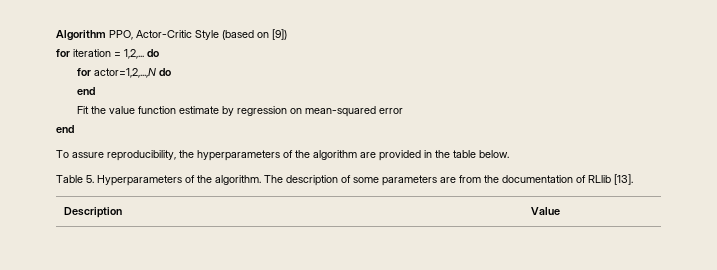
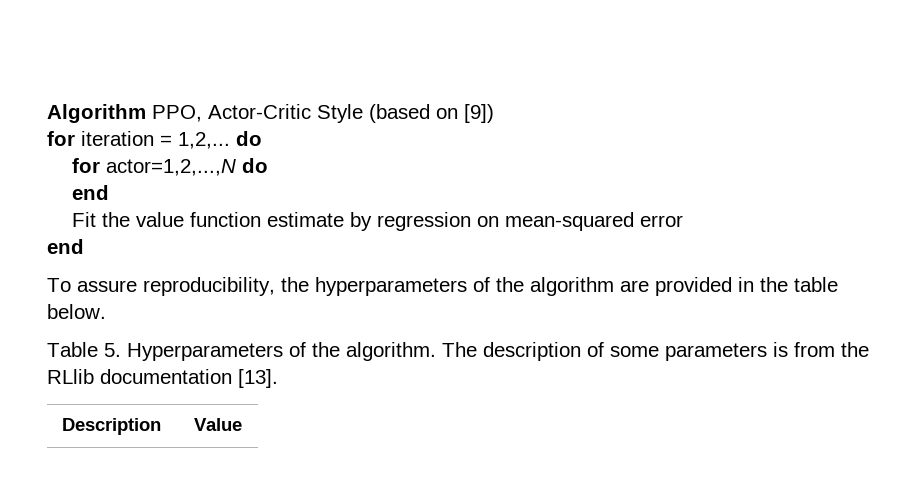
- The description of some parameters are from the documentation of RLlib [13].
+ The description of some parameters is from the RLlib documentation [13].

